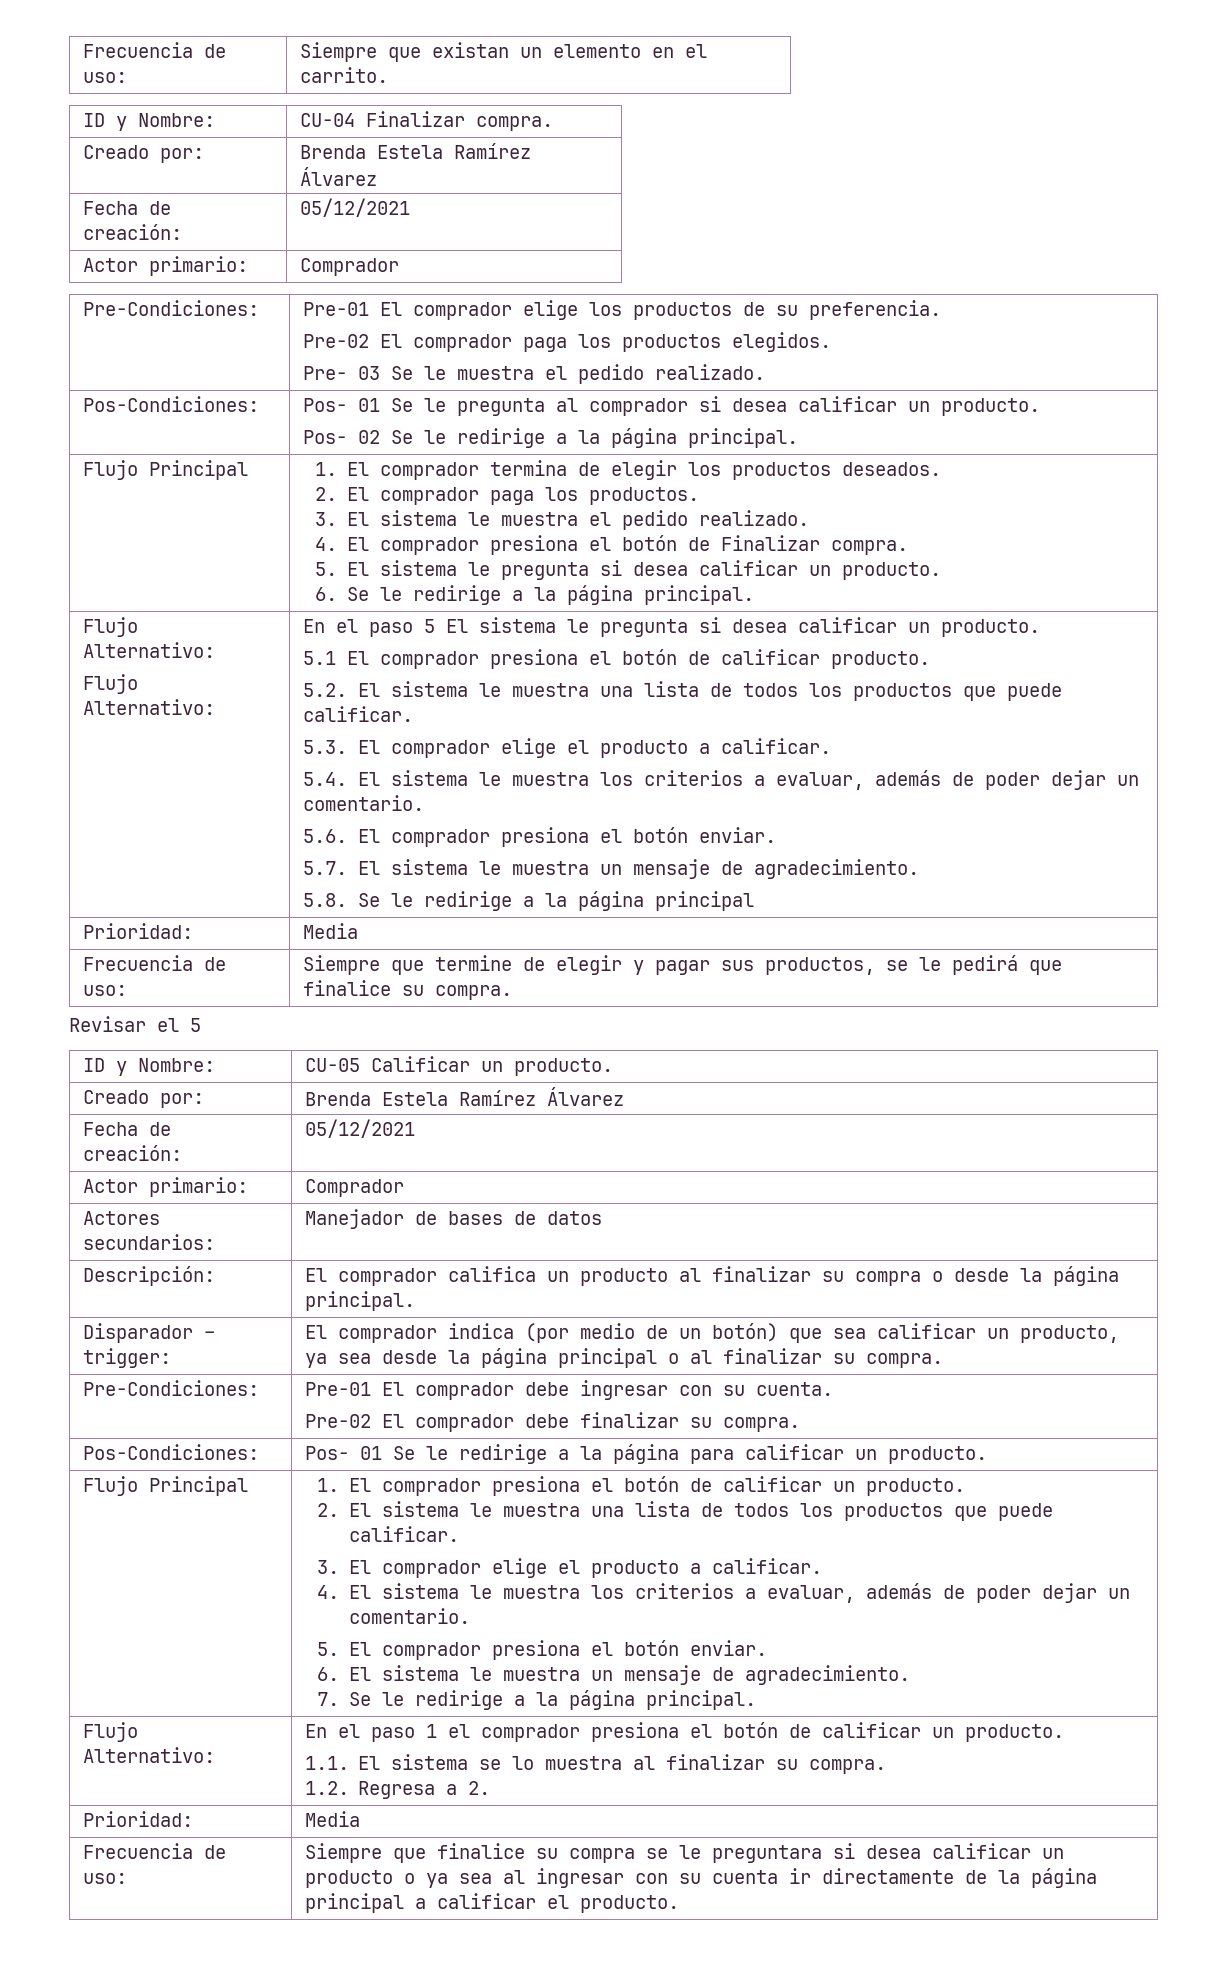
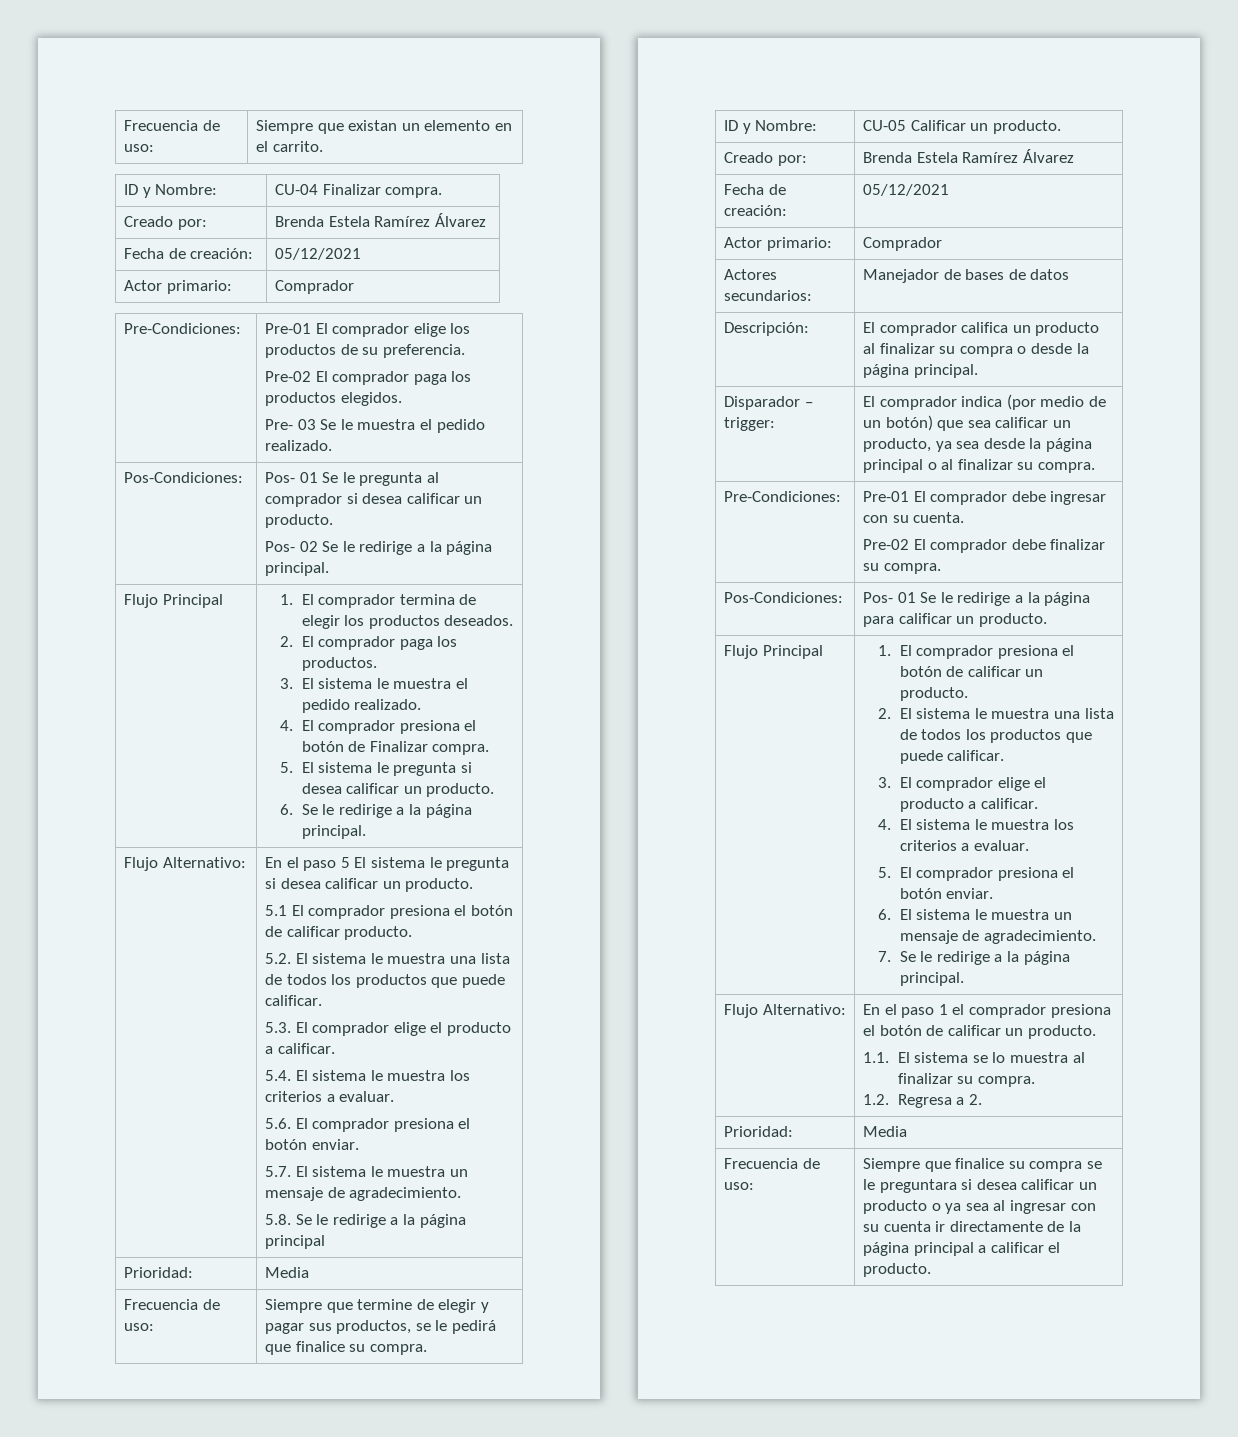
  6. Se le redirige a la página principal.
- Flujo Alternativo:
- 5.4. El sistema le muestra los criterios a evaluar, además de poder dejar un comentario.
+ 5.4. El sistema le muestra los criterios a evaluar.
- Revisar el 5
- 4. El sistema le muestra los criterios a evaluar, además de poder dejar un comentario.
+ 4. El sistema le muestra los criterios a evaluar.

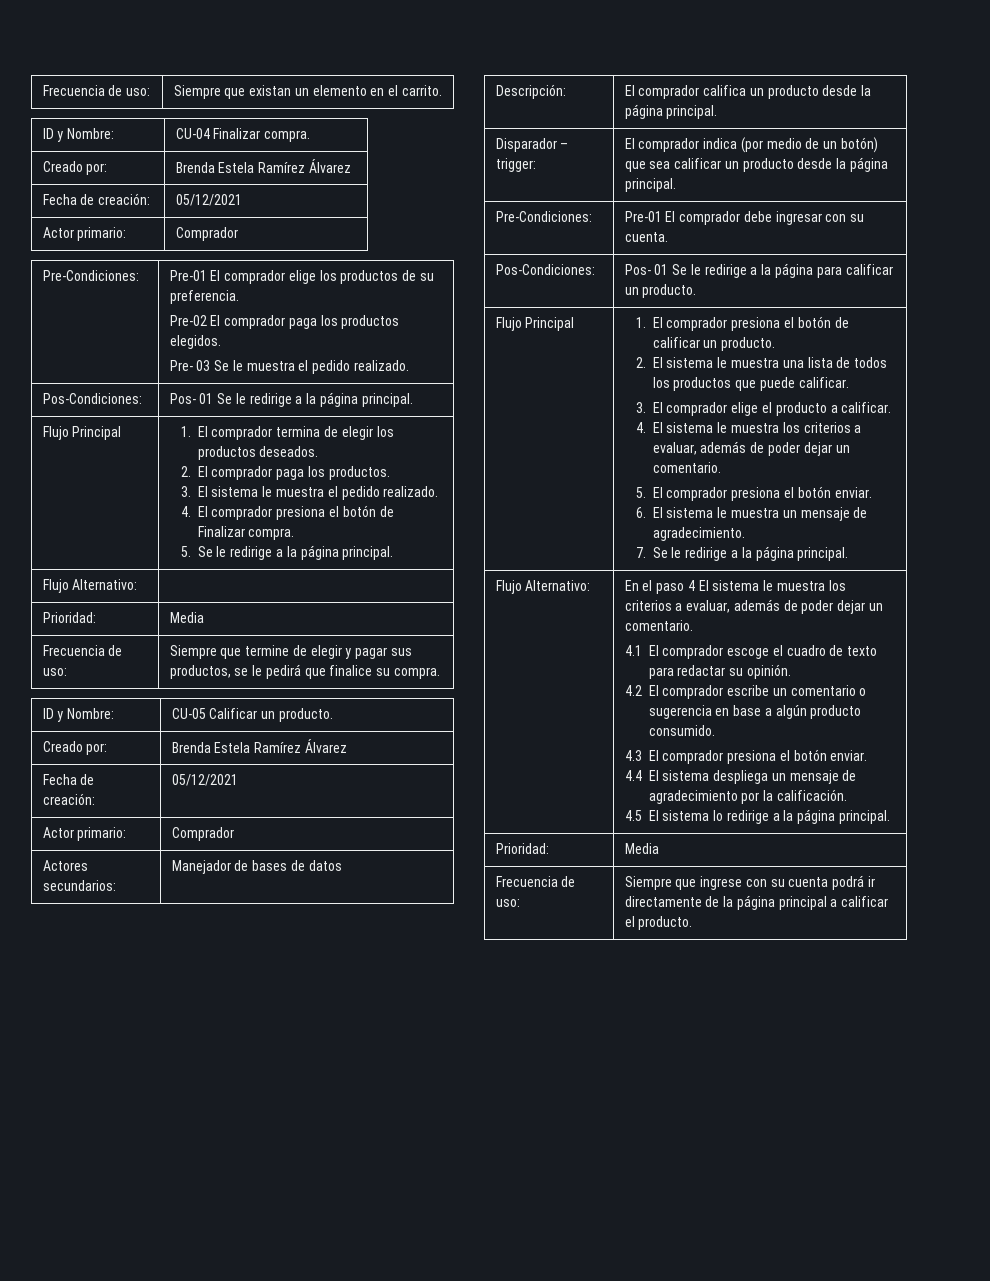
- Pos-Condiciones: | Pos- 01 Se le pregunta al comprador si desea calificar un producto.
- Pos- 02 Se le redirige a la página principal.
+ Pos-Condiciones: | Pos- 01 Se le redirige a la página principal.
- 5. El sistema le pregunta si desea calificar un producto.
- 6. Se le redirige a la página principal.
- Flujo Alternativo: | En el paso 5 El sistema le pregunta si desea calificar un producto.
- 5.1 El comprador presiona el botón de calificar producto.
- 5.2. El sistema le muestra una lista de todos los productos que puede calificar.
- 5.3. El comprador elige el producto a calificar.
- 5.4. El sistema le muestra los criterios a evaluar.
- 5.6. El comprador presiona el botón enviar.
- 5.7. El sistema le muestra un mensaje de agradecimiento.
- 5.8. Se le redirige a la página principal
+ 5. Se le redirige a la página principal.
+ Flujo Alternativo: |
- Descripción: | El comprador califica un producto al finalizar su compra o desde la página principal.
+ Descripción: | El comprador califica un producto desde la página principal.
- Disparador – trigger: | El comprador indica (por medio de un botón) que sea calificar un producto, ya sea desde la página principal o al finalizar su compra.
+ Disparador – trigger: | El comprador indica (por medio de un botón) que sea calificar un producto desde la página principal.
  Pre-Condiciones: | Pre-01 El comprador debe ingresar con su cuenta.
- Pre-02 El comprador debe finalizar su compra.
- 4. El sistema le muestra los criterios a evaluar.
+ 4. El sistema le muestra los criterios a evaluar, además de poder dejar un comentario.
- En el paso 1 el comprador presiona el botón de calificar un producto.
- 1.1. El sistema se lo muestra al finalizar su compra.
- 1.2. Regresa a 2.
+ En el paso 4 El sistema le muestra los criterios a evaluar, además de poder dejar un comentario.
+ 4.1 El comprador escoge el cuadro de texto para redactar su opinión.
+ 4.2 El comprador escribe un comentario o sugerencia en base a algún producto consumido.
+ 4.3 El comprador presiona el botón enviar.
+ 4.4 El sistema despliega un mensaje de agradecimiento por la calificación.
+ 4.5 El sistema lo redirige a la página principal.
  Prioridad: | Media
- Frecuencia de uso: | Siempre que finalice su compra se le preguntara si desea calificar un producto o ya sea al ingresar con su cuenta ir directamente de la página principal a calificar el producto.
+ Frecuencia de uso: | Siempre que ingrese con su cuenta podrá ir directamente de la página principal a calificar el producto.

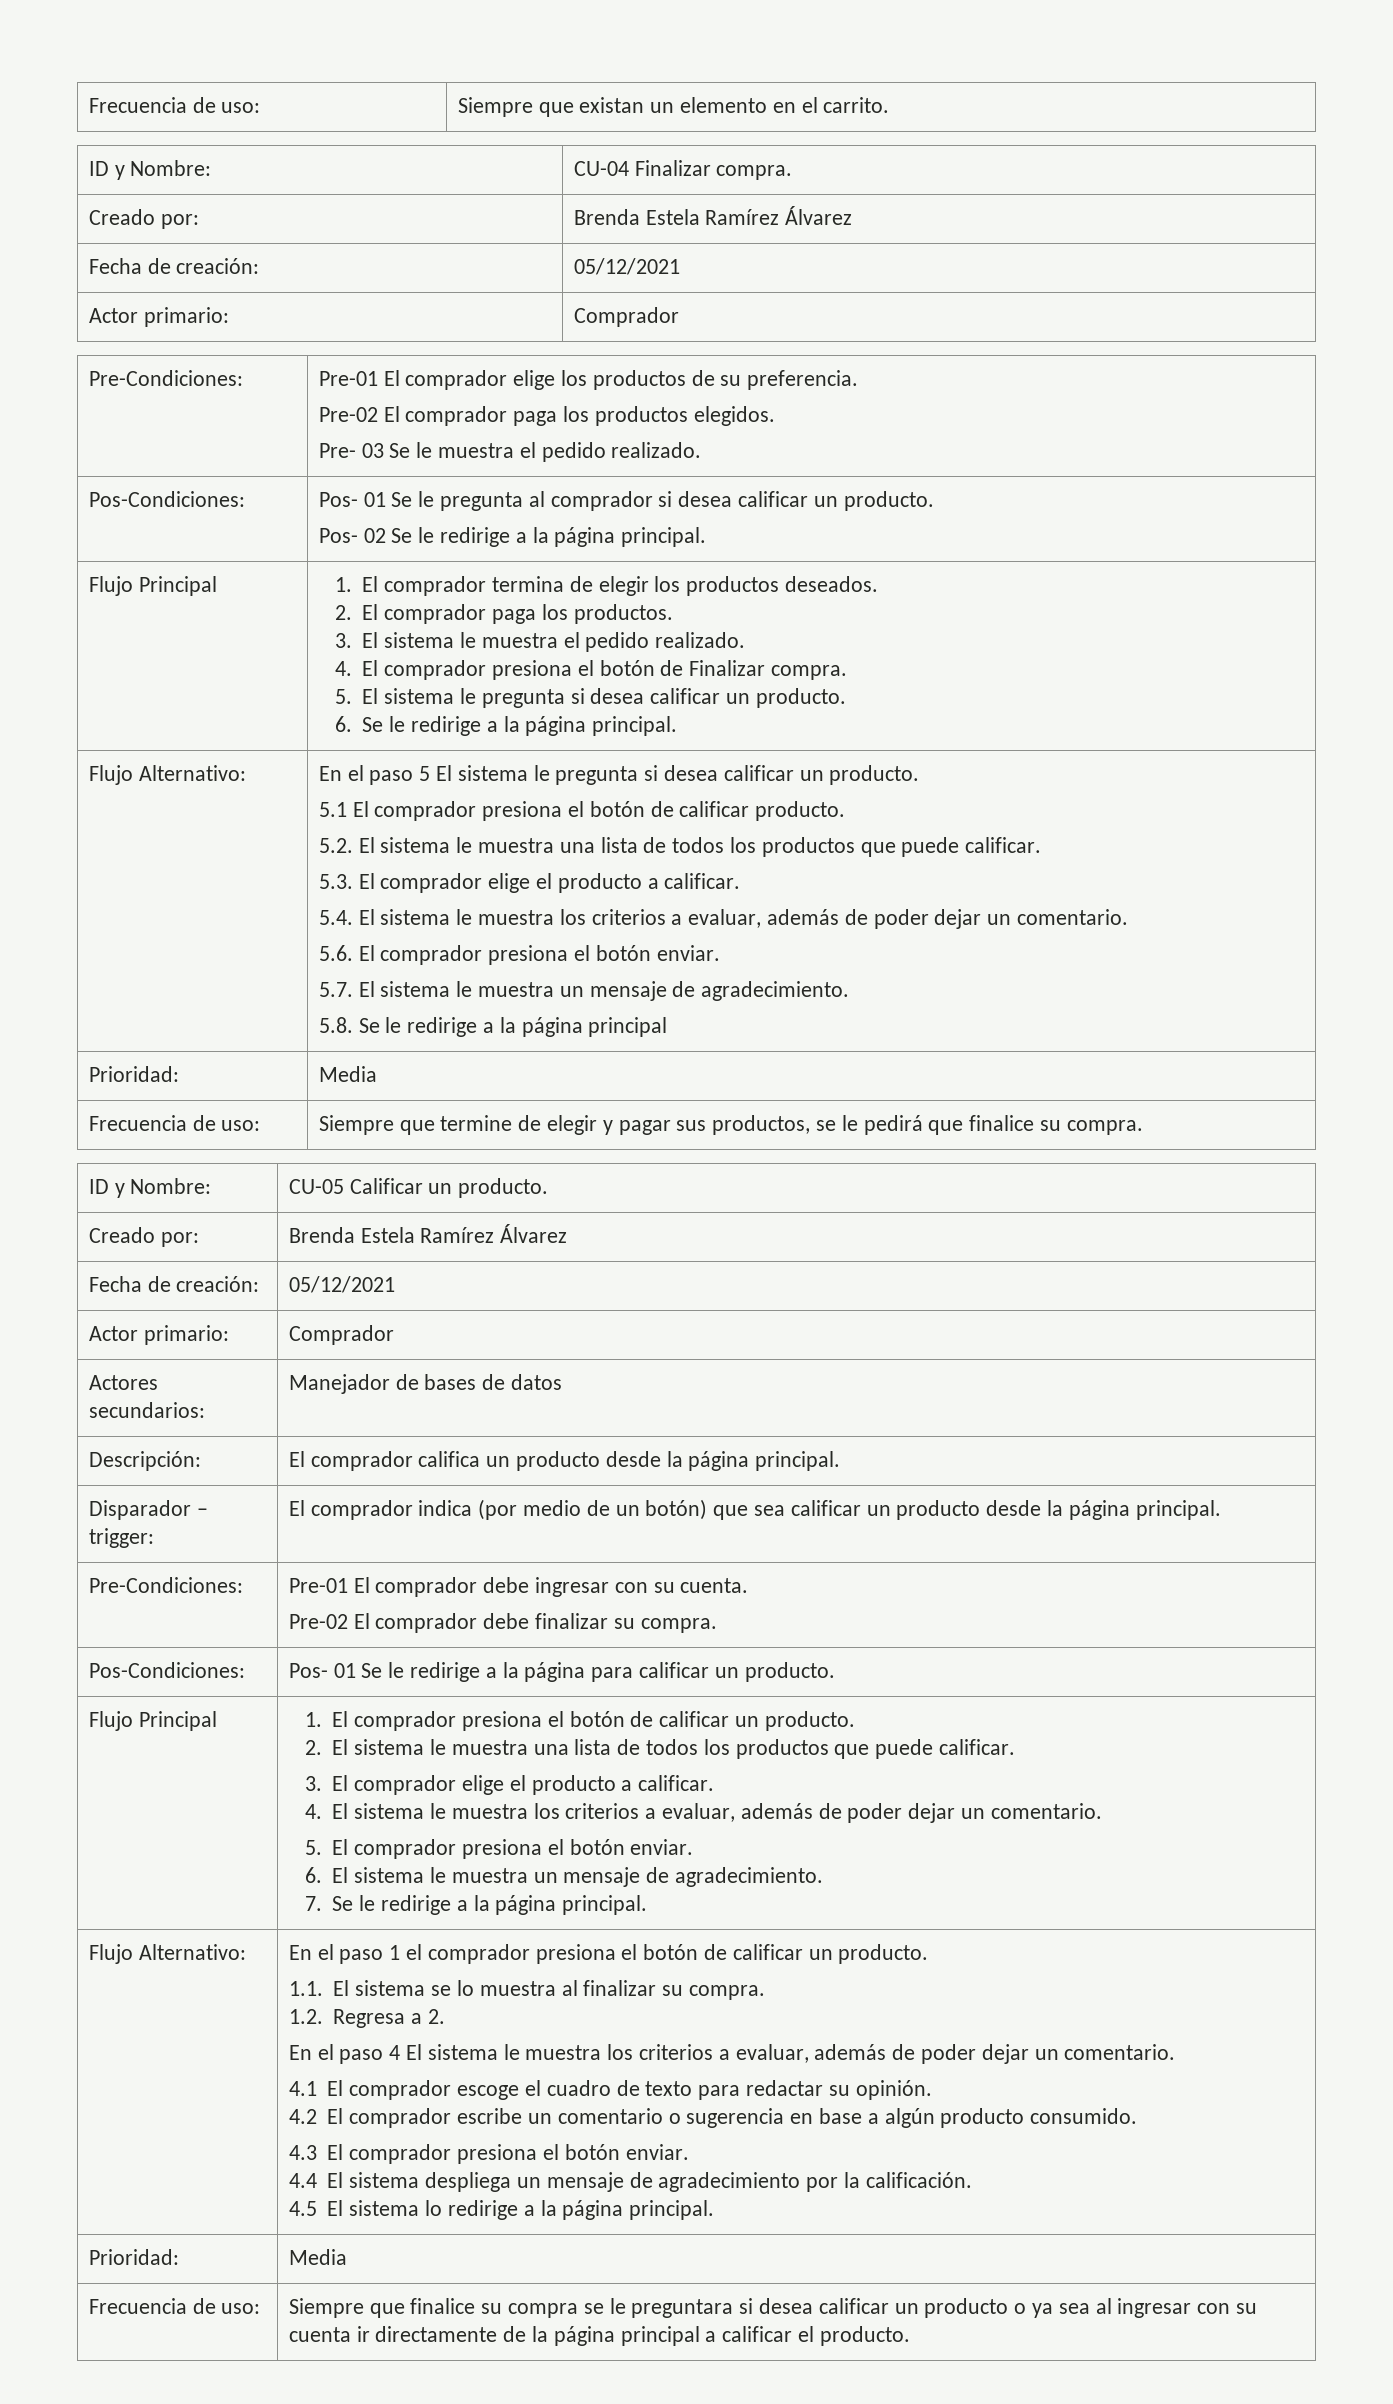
- Pos-Condiciones: | Pos- 01 Se le redirige a la página principal.
+ Pos-Condiciones: | Pos- 01 Se le pregunta al comprador si desea calificar un producto.
+ Pos- 02 Se le redirige a la página principal.
- 5. Se le redirige a la página principal.
- Flujo Alternativo: |
+ 5. El sistema le pregunta si desea calificar un producto.
+ 6. Se le redirige a la página principal.
+ Flujo Alternativo: | En el paso 5 El sistema le pregunta si desea calificar un producto.
+ 5.1 El comprador presiona el botón de calificar producto.
+ 5.2. El sistema le muestra una lista de todos los productos que puede calificar.
+ 5.3. El comprador elige el producto a calificar.
+ 5.4. El sistema le muestra los criterios a evaluar, además de poder dejar un comentario.
+ 5.6. El comprador presiona el botón enviar.
+ 5.7. El sistema le muestra un mensaje de agradecimiento.
+ 5.8. Se le redirige a la página principal
  Pre-Condiciones: | Pre-01 El comprador debe ingresar con su cuenta.
+ Pre-02 El comprador debe finalizar su compra.
+ En el paso 1 el comprador presiona el botón de calificar un producto.
+ 1.1. El sistema se lo muestra al finalizar su compra.
+ 1.2. Regresa a 2.
- Frecuencia de uso: | Siempre que ingrese con su cuenta podrá ir directamente de la página principal a calificar el producto.
+ Frecuencia de uso: | Siempre que finalice su compra se le preguntara si desea calificar un producto o ya sea al ingresar con su cuenta ir directamente de la página principal a calificar el producto.

